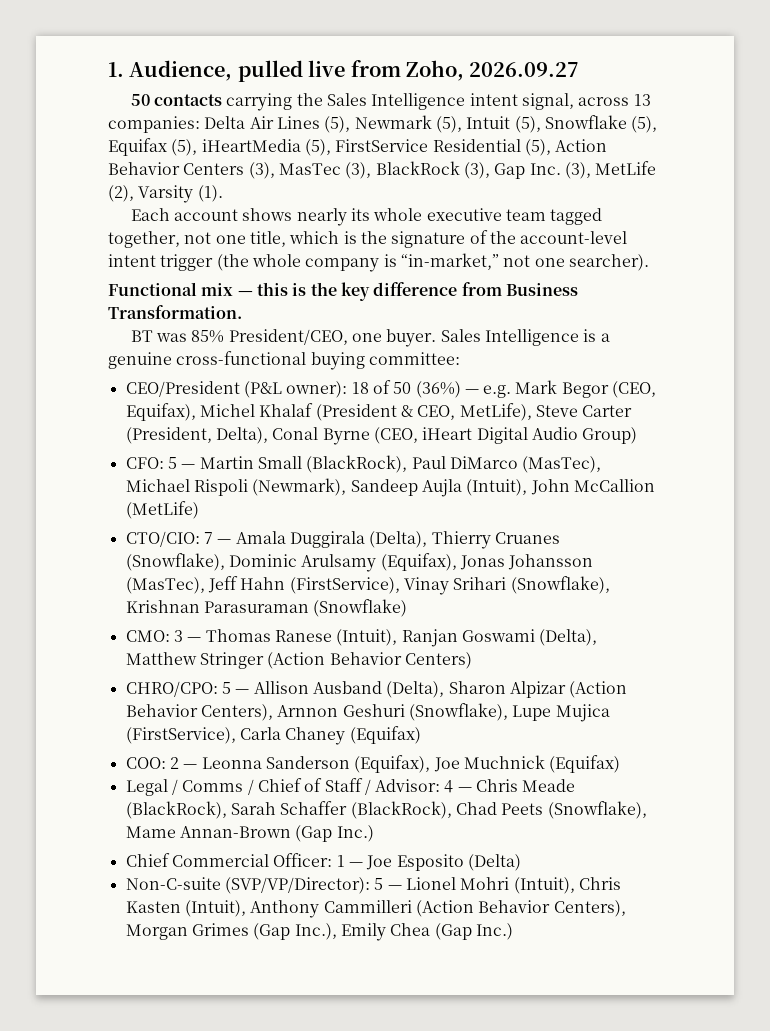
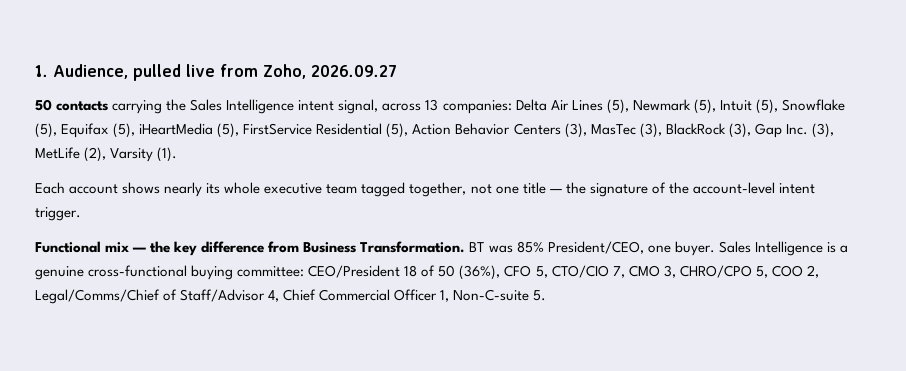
- Each account shows nearly its whole executive team tagged together, not one title, which is the signature of the account-level intent trigger (the whole company is “in-market,” not one searcher).
+ Each account shows nearly its whole executive team tagged together, not one title — the signature of the account-level intent trigger.
- Functional mix — this is the key difference from Business Transformation.
- BT was 85% President/CEO, one buyer.
+ Functional mix — the key difference from Business Transformation. BT was 85% President/CEO, one buyer.
- Sales Intelligence is a genuine cross-functional buying committee:
- CEO/President (P&L owner): 18 of 50 (36%) — e.g. Mark Begor (CEO, Equifax), Michel Khalaf (President & CEO, MetLife), Steve Carter (President, Delta), Conal Byrne (CEO, iHeart Digital Audio Group)
- CFO: 5 — Martin Small (BlackRock), Paul DiMarco (MasTec), Michael Rispoli (Newmark), Sandeep Aujla (Intuit), John McCallion (MetLife)
- CTO/CIO: 7 — Amala Duggirala (Delta), Thierry Cruanes (Snowflake), Dominic Arulsamy (Equifax), Jonas Johansson (MasTec), Jeff Hahn (FirstService), Vinay Srihari (Snowflake), Krishnan Parasuraman (Snowflake)
- CMO: 3 — Thomas Ranese (Intuit), Ranjan Goswami (Delta), Matthew Stringer (Action Behavior Centers)
- CHRO/CPO: 5 — Allison Ausband (Delta), Sharon Alpizar (Action Behavior Centers), Arnnon Geshuri (Snowflake), Lupe Mujica (FirstService), Carla Chaney (Equifax)
- COO: 2 — Leonna Sanderson (Equifax), Joe Muchnick (Equifax)
- Legal / Comms / Chief of Staff / Advisor: 4 — Chris Meade (BlackRock), Sarah Schaffer (BlackRock), Chad Peets (Snowflake), Mame Annan-Brown (Gap Inc.)
- Chief Commercial Officer: 1 — Joe Esposito (Delta)
- Non-C-suite (SVP/VP/Director): 5 — Lionel Mohri (Intuit), Chris Kasten (Intuit), Anthony Cammilleri (Action Behavior Centers), Morgan Grimes (Gap Inc.), Emily Chea (Gap Inc.)
+ Sales Intelligence is a genuine cross-functional buying committee: CEO/President 18 of 50 (36%), CFO 5, CTO/CIO 7, CMO 3, CHRO/CPO 5, COO 2, Legal/Comms/Chief of Staff/Advisor 4, Chief Commercial Officer 1, Non-C-suite 5.

